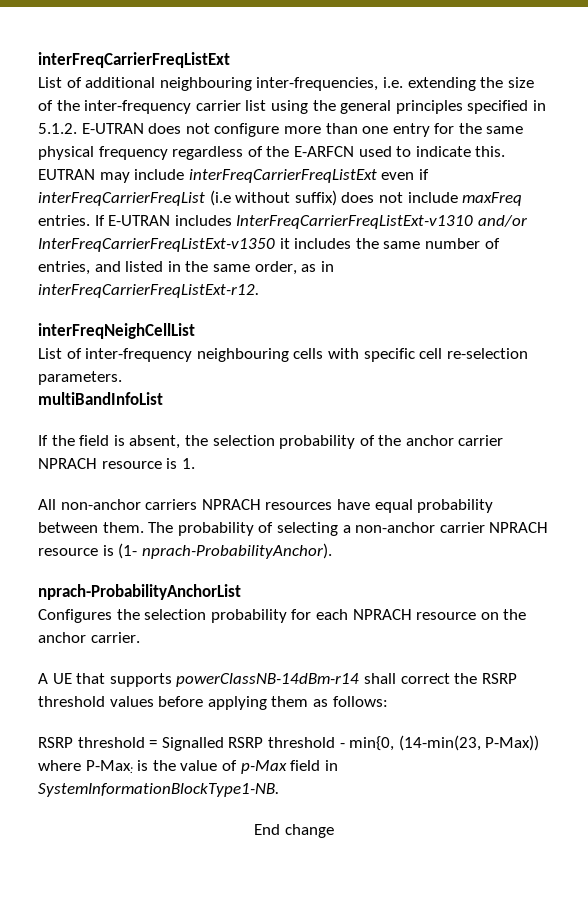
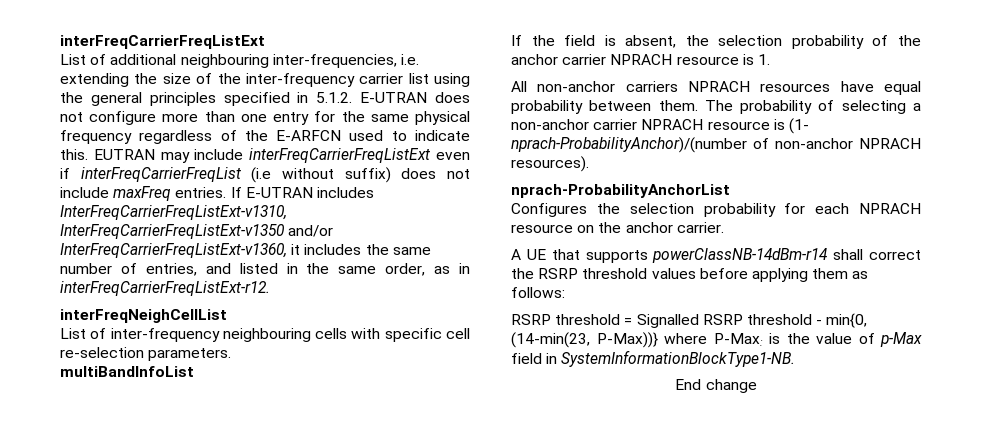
- If E-UTRAN includes InterFreqCarrierFreqListExt-v1310 and/or InterFreqCarrierFreqListExt-v1350 it includes the same number of entries, and listed in the same order, as in interFreqCarrierFreqListExt-r12.
+ If E-UTRAN includes InterFreqCarrierFreqListExt-v1310, InterFreqCarrierFreqListExt-v1350 and/or InterFreqCarrierFreqListExt-v1360, it includes the same number of entries, and listed in the same order, as in interFreqCarrierFreqListExt-r12.
- The probability of selecting a non-anchor carrier NPRACH resource is (1- nprach-ProbabilityAnchor).
+ The probability of selecting a non-anchor carrier NPRACH resource is (1- nprach-ProbabilityAnchor)/(number of non-anchor NPRACH resources).
- RSRP threshold = Signalled RSRP threshold - min{0, (14-min(23, P-Max)) where P-Max: is the value of p-Max field in SystemInformationBlockType1-NB.
+ RSRP threshold = Signalled RSRP threshold - min{0, (14-min(23, P-Max))} where P-Max: is the value of p-Max field in SystemInformationBlockType1-NB.

